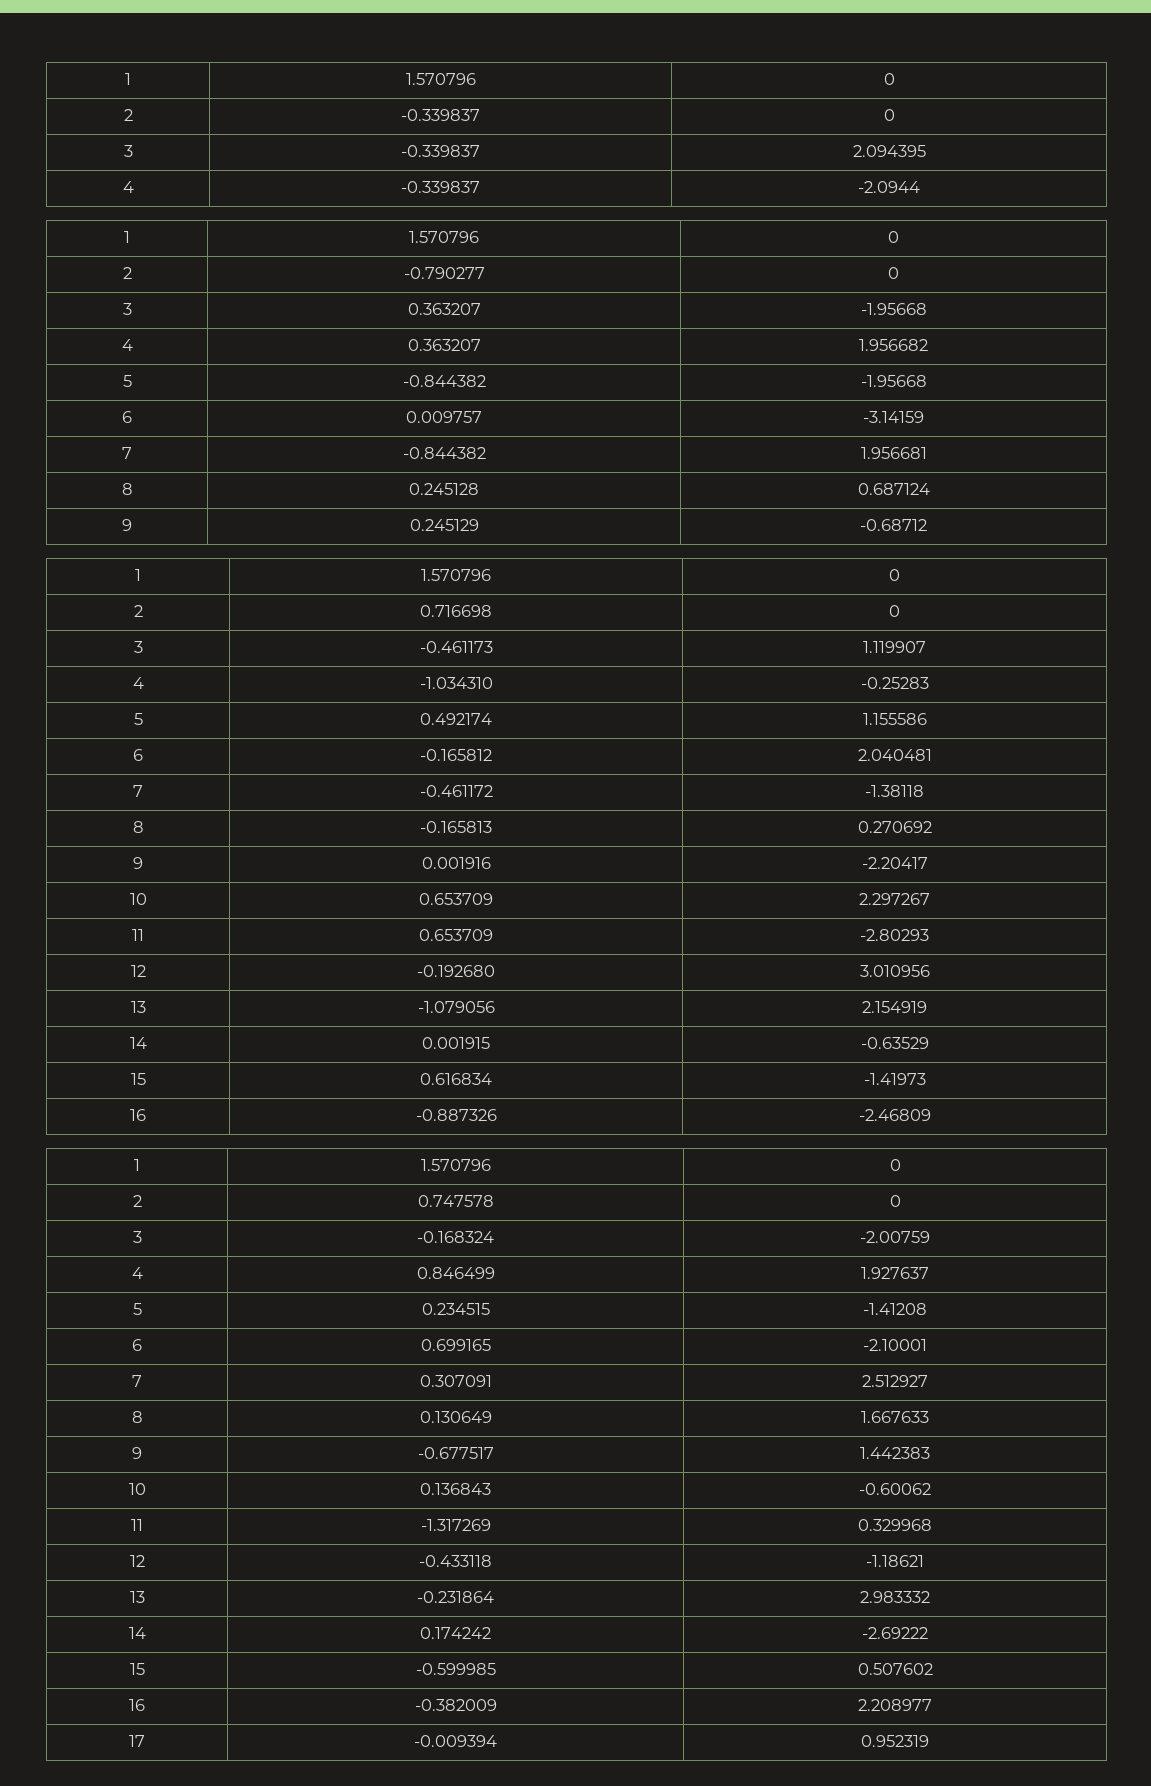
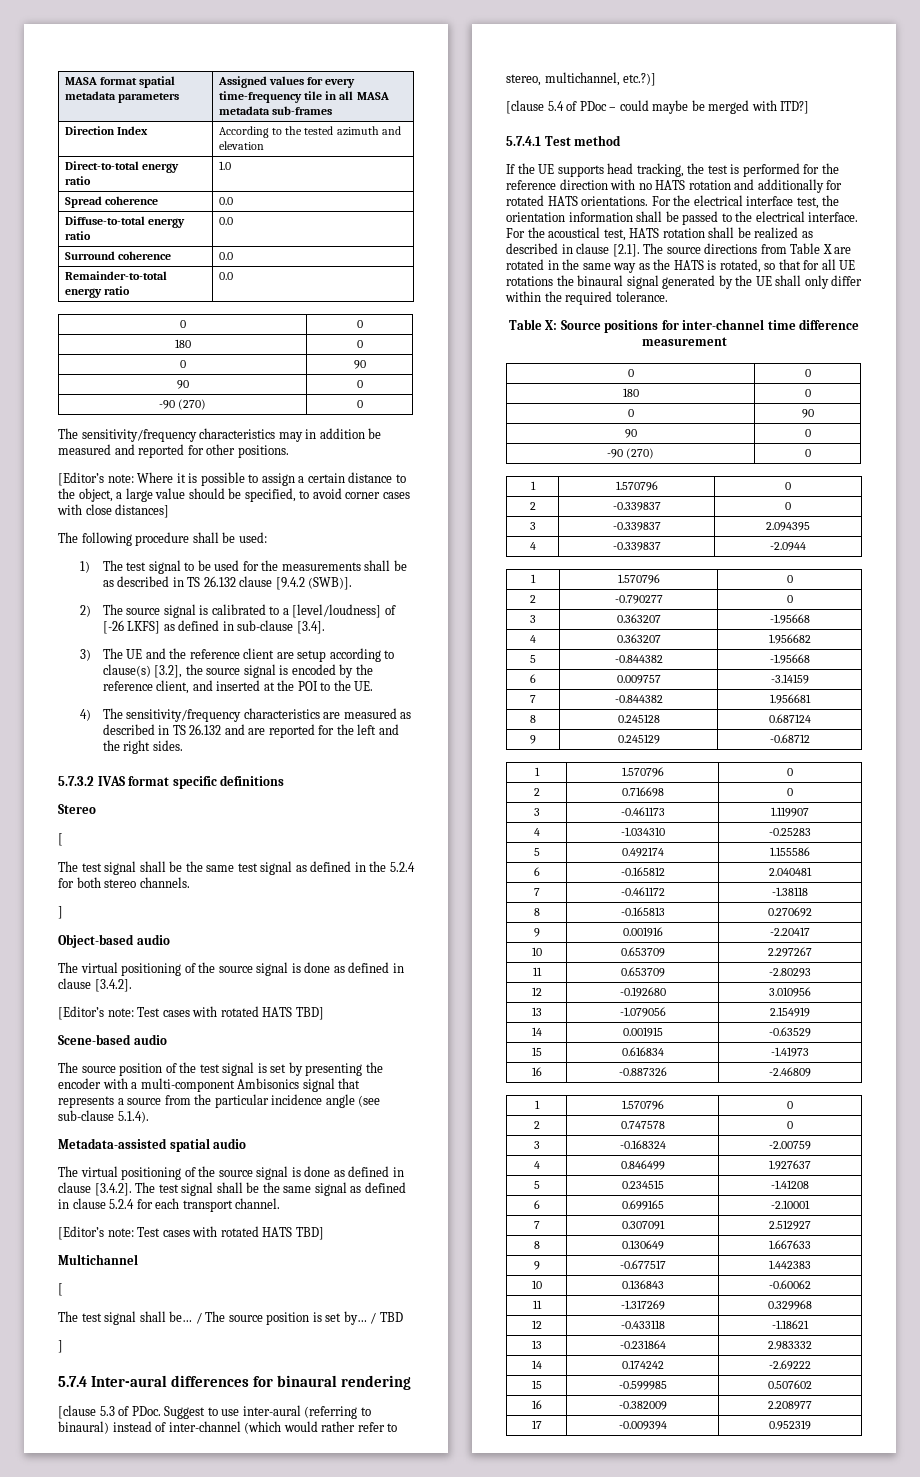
+ MASA format spatial metadata parameters | Assigned values for every time-frequency tile in all MASA metadata sub-frames
+ Direction Index | According to the tested azimuth and elevation
+ Direct-to-total energy ratio | 1.0
+ Spread coherence | 0.0
+ Diffuse-to-total energy ratio | 0.0
+ Surround coherence | 0.0
+ Remainder-to-total energy ratio | 0.0
+ 0 | 0
+ 180 | 0
+ 0 | 90
+ 90 | 0
+ -90 (270) | 0
+ The sensitivity/frequency characteristics may in addition be measured and reported for other positions.
+ [Editor’s note: Where it is possible to assign a certain distance to the object, a large value should be specified, to avoid corner cases with close distances]
+ The following procedure shall be used:
+ 1) The test signal to be used for the measurements shall be as described in TS 26.132 clause [9.4.2 (SWB)].
+ 2) The source signal is calibrated to a [level/loudness] of [-26 LKFS] as defined in sub-clause [3.4].
+ 3) The UE and the reference client are setup according to clause(s) [3.2], the source signal is encoded by the reference client, and inserted at the POI to the UE.
+ 4) The sensitivity/frequency characteristics are measured as described in TS 26.132 and are reported for the left and the right sides.
+ 5.7.3.2 IVAS format specific definitions
+ Stereo
+ [
+ The test signal shall be the same test signal as defined in the 5.2.4 for both stereo channels.
+ ]
+ Object-based audio
+ The virtual positioning of the source signal is done as defined in clause [3.4.2].
+ [Editor’s note: Test cases with rotated HATS TBD]
+ Scene-based audio
+ The source position of the test signal is set by presenting the encoder with a multi-component Ambisonics signal that represents a source from the particular incidence angle (see sub-clause 5.1.4).
+ Metadata-assisted spatial audio
+ The virtual positioning of the source signal is done as defined in clause [3.4.2]. The test signal shall be the same signal as defined in clause 5.2.4 for each transport channel.
+ [Editor’s note: Test cases with rotated HATS TBD]
+ Multichannel
+ [
+ The test signal shall be… / The source position is set by… / TBD
+ ]
+ 5.7.4 Inter-aural differences for binaural rendering
+ [clause 5.3 of PDoc. Suggest to use inter-aural (referring to binaural) instead of inter-channel (which would rather refer to stereo, multichannel, etc.?)]
+ [clause 5.4 of PDoc – could maybe be merged with ITD?]
+ 5.7.4.1 Test method
+ If the UE supports head tracking, the test is performed for the reference direction with no HATS rotation and additionally for rotated HATS orientations. For the electrical interface test, the orientation information shall be passed to the electrical interface. For the acoustical test, HATS rotation shall be realized as described in clause [2.1]. The source directions from Table X are rotated in the same way as the HATS is rotated, so that for all UE rotations the binaural signal generated by the UE shall only differ within the required tolerance.
+ Table X: Source positions for inter-channel time difference measurement
+ 0 | 0
+ 180 | 0
+ 0 | 90
+ 90 | 0
+ -90 (270) | 0

